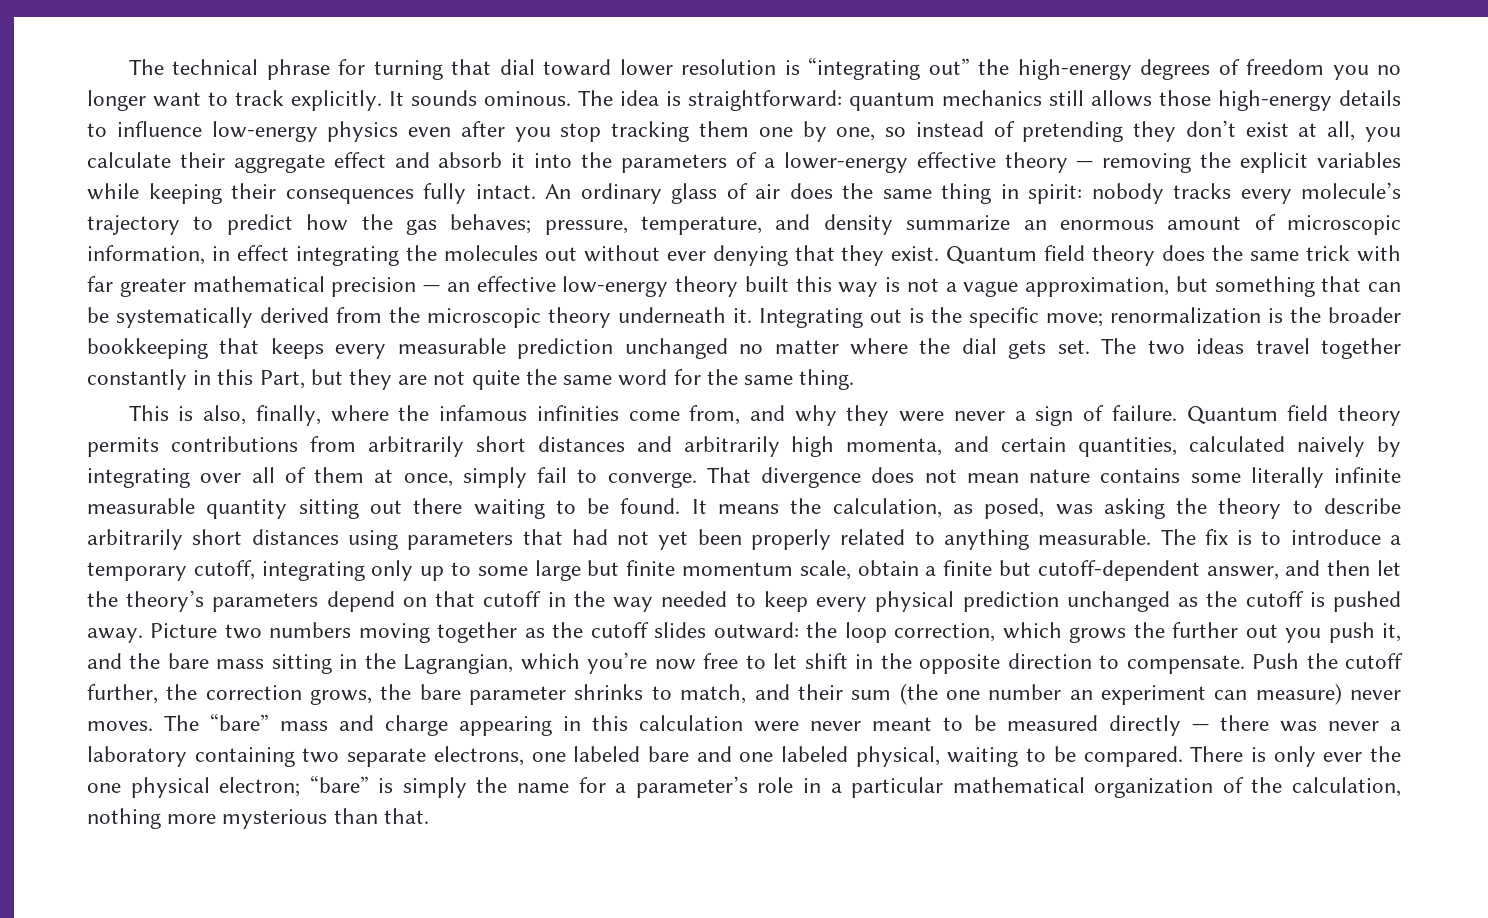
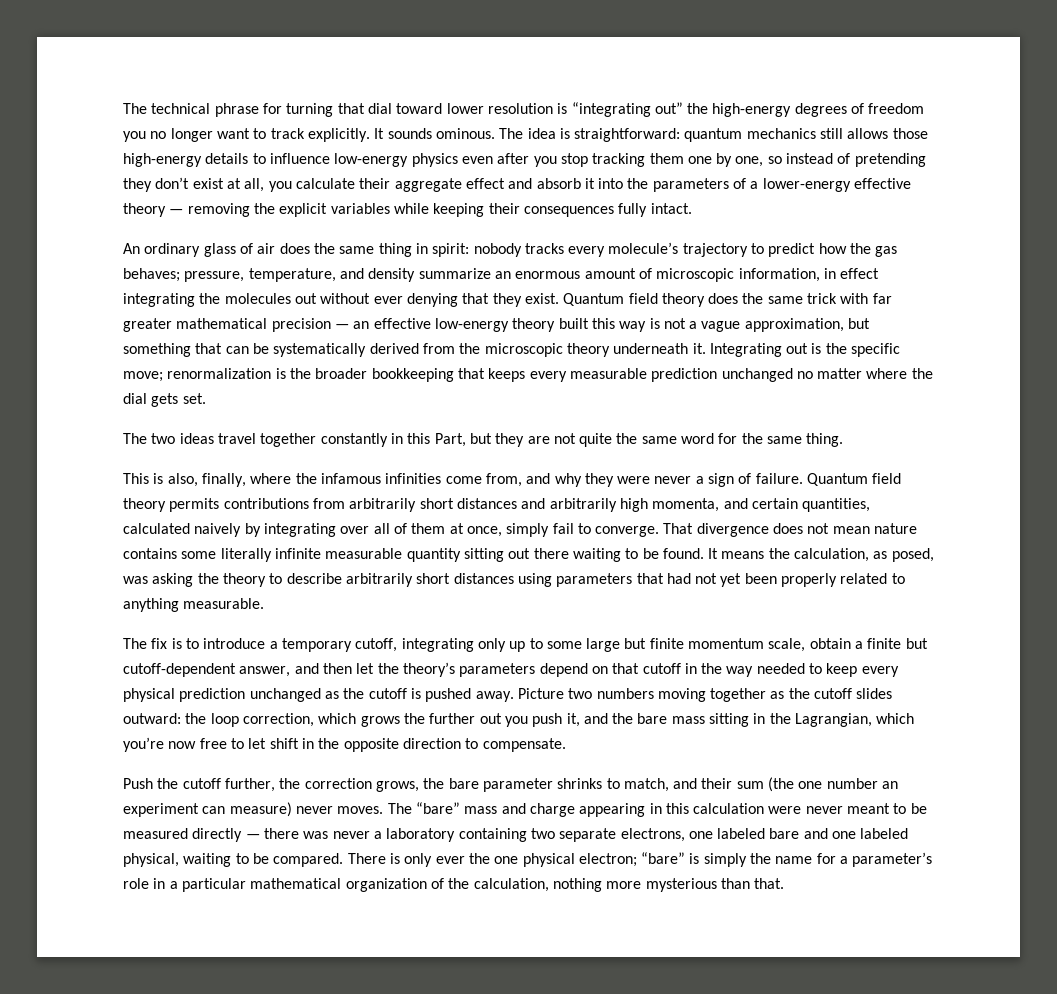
- quantum mechanics still allows those high-energy details to influence low-energy physics even after you stop tracking them one by one, so instead of pretending they don’t exist at all, you calculate their aggregate effect and absorb it into the parameters of a lower-energy effective theory — removing the explicit variables while keeping their consequences fully intact. An ordinary glass of air does the same thing in spirit:
+ quantum mechanics still allows those high-energy details to influence low-energy physics even after you stop tracking them one by one, so instead of pretending they don’t exist at all, you calculate their aggregate effect and absorb it into the parameters of a lower-energy effective theory — removing the explicit variables while keeping their consequences fully intact.
+ An ordinary glass of air does the same thing in spirit:
- Integrating out is the specific move; renormalization is the broader bookkeeping that keeps every measurable prediction unchanged no matter where the dial gets set. The two ideas travel together constantly in this Part, but they are not quite the same word for the same thing.
+ Integrating out is the specific move; renormalization is the broader bookkeeping that keeps every measurable prediction unchanged no matter where the dial gets set.
+ The two ideas travel together constantly in this Part, but they are not quite the same word for the same thing.
- It means the calculation, as posed, was asking the theory to describe arbitrarily short distances using parameters that had not yet been properly related to anything measurable. The fix is to introduce a temporary cutoff, integrating only up to some large but finite momentum scale, obtain a finite but cutoff-dependent answer, and then let the theory’s parameters depend on that cutoff in the way needed to keep every physical prediction unchanged as the cutoff is pushed away.
+ It means the calculation, as posed, was asking the theory to describe arbitrarily short distances using parameters that had not yet been properly related to anything measurable.
+ The fix is to introduce a temporary cutoff, integrating only up to some large but finite momentum scale, obtain a finite but cutoff-dependent answer, and then let the theory’s parameters depend on that cutoff in the way needed to keep every physical prediction unchanged as the cutoff is pushed away.
- the loop correction, which grows the further out you push it, and the bare mass sitting in the Lagrangian, which you’re now free to let shift in the opposite direction to compensate. Push the cutoff further, the correction grows, the bare parameter shrinks to match, and their sum (the one number an experiment can measure) never moves.
+ the loop correction, which grows the further out you push it, and the bare mass sitting in the Lagrangian, which you’re now free to let shift in the opposite direction to compensate.
+ Push the cutoff further, the correction grows, the bare parameter shrinks to match, and their sum (the one number an experiment can measure) never moves.

